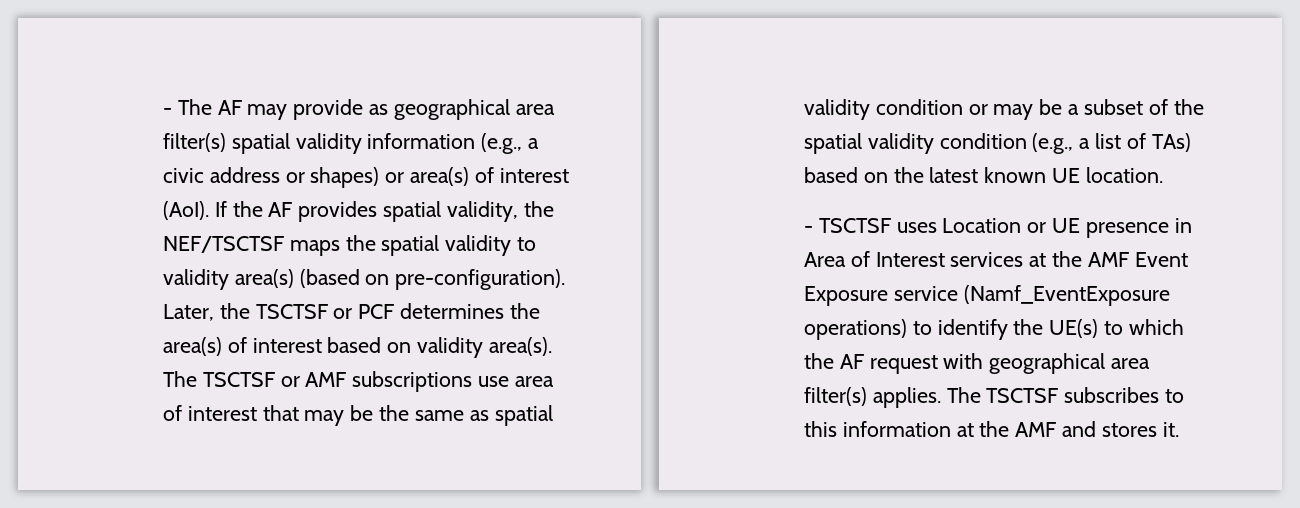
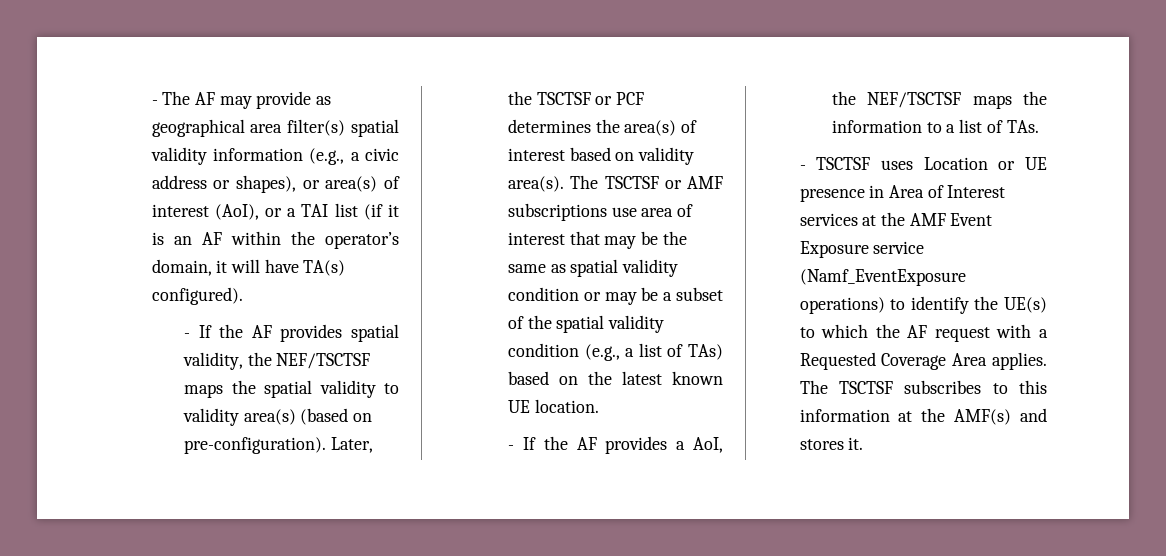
- - The AF may provide as geographical area filter(s) spatial validity information (e.g., a civic address or shapes) or area(s) of interest (AoI). If the AF provides spatial validity, the NEF/TSCTSF maps the spatial validity to validity area(s) (based on pre-configuration).
+ - The AF may provide as geographical area filter(s) spatial validity information (e.g., a civic address or shapes), or area(s) of interest (AoI), or a TAI list (if it is an AF within the operator’s domain, it will have TA(s) configured).
+ - If the AF provides spatial validity, the NEF/TSCTSF maps the spatial validity to validity area(s) (based on pre-configuration).
+ - If the AF provides a AoI, the NEF/TSCTSF maps the information to a list of TAs.
- - TSCTSF uses Location or UE presence in Area of Interest services at the AMF Event Exposure service (Namf_EventExposure operations) to identify the UE(s) to which the AF request with geographical area filter(s) applies.
+ - TSCTSF uses Location or UE presence in Area of Interest services at the AMF Event Exposure service (Namf_EventExposure operations) to identify the UE(s) to which the AF request with a Requested Coverage Area applies.
- The TSCTSF subscribes to this information at the AMF and stores it.
+ The TSCTSF subscribes to this information at the AMF(s) and stores it.

